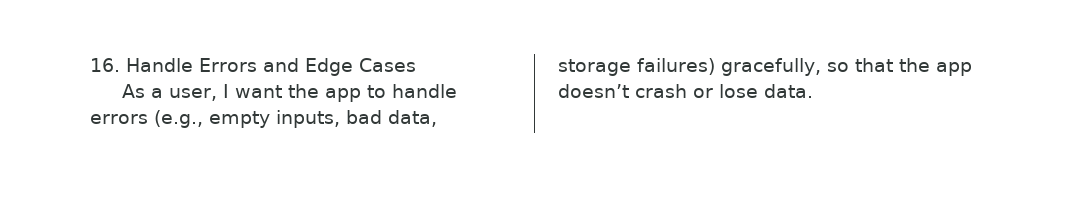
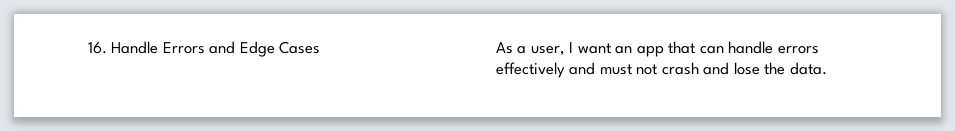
- As a user, I want the app to handle errors (e.g., empty inputs, bad data, storage failures) gracefully, so that the app doesn’t crash or lose data.
+ As a user, I want an app that can handle errors effectively and must not crash and lose the data.

